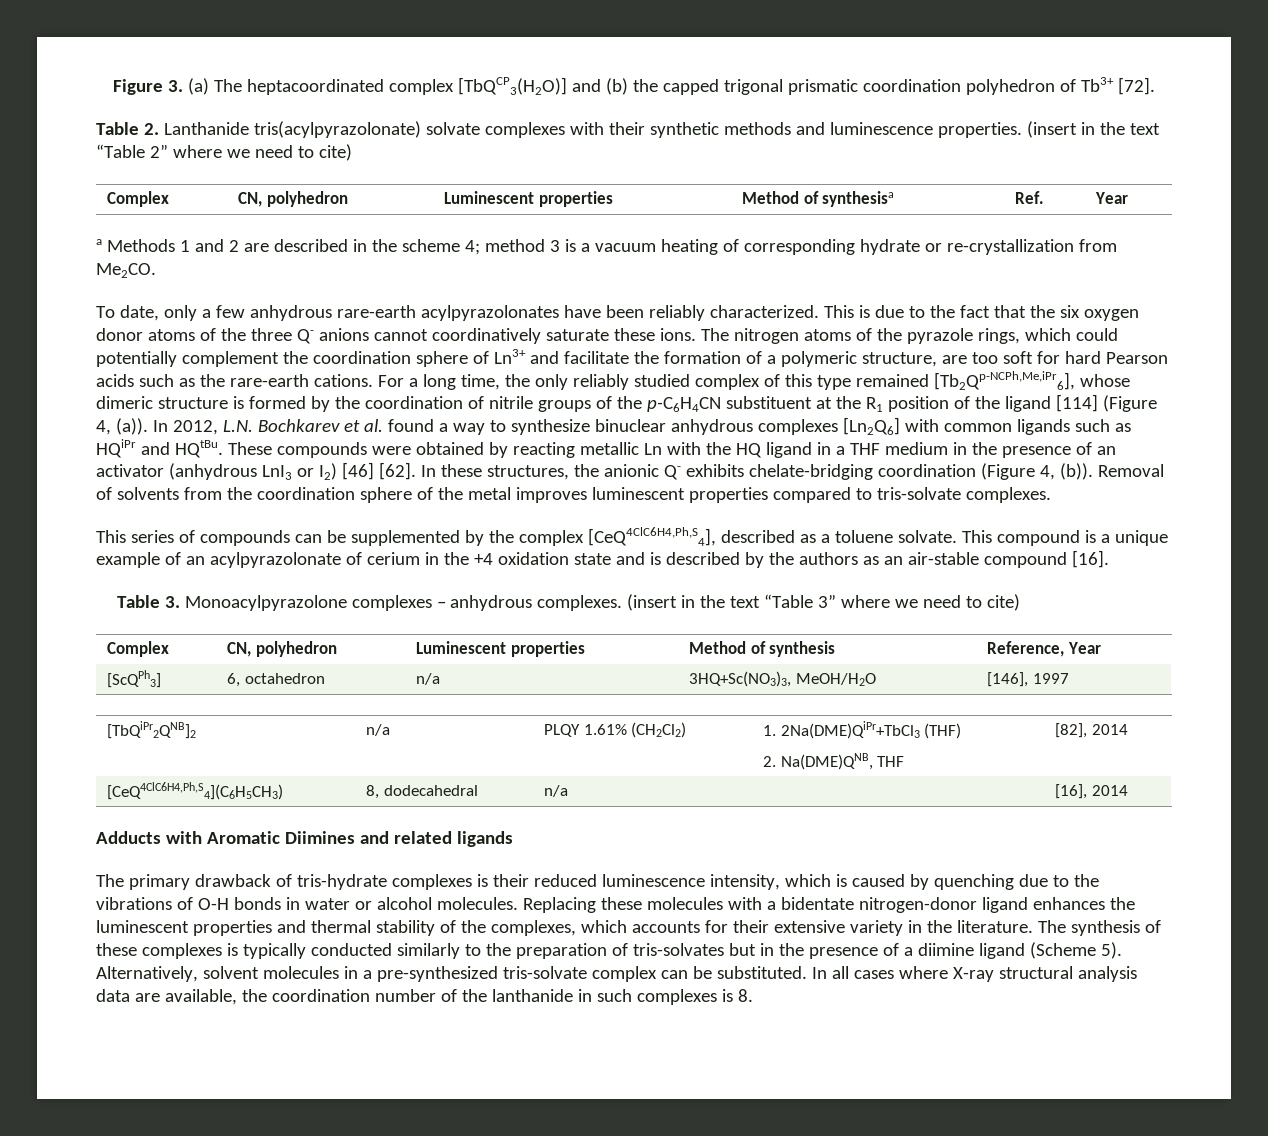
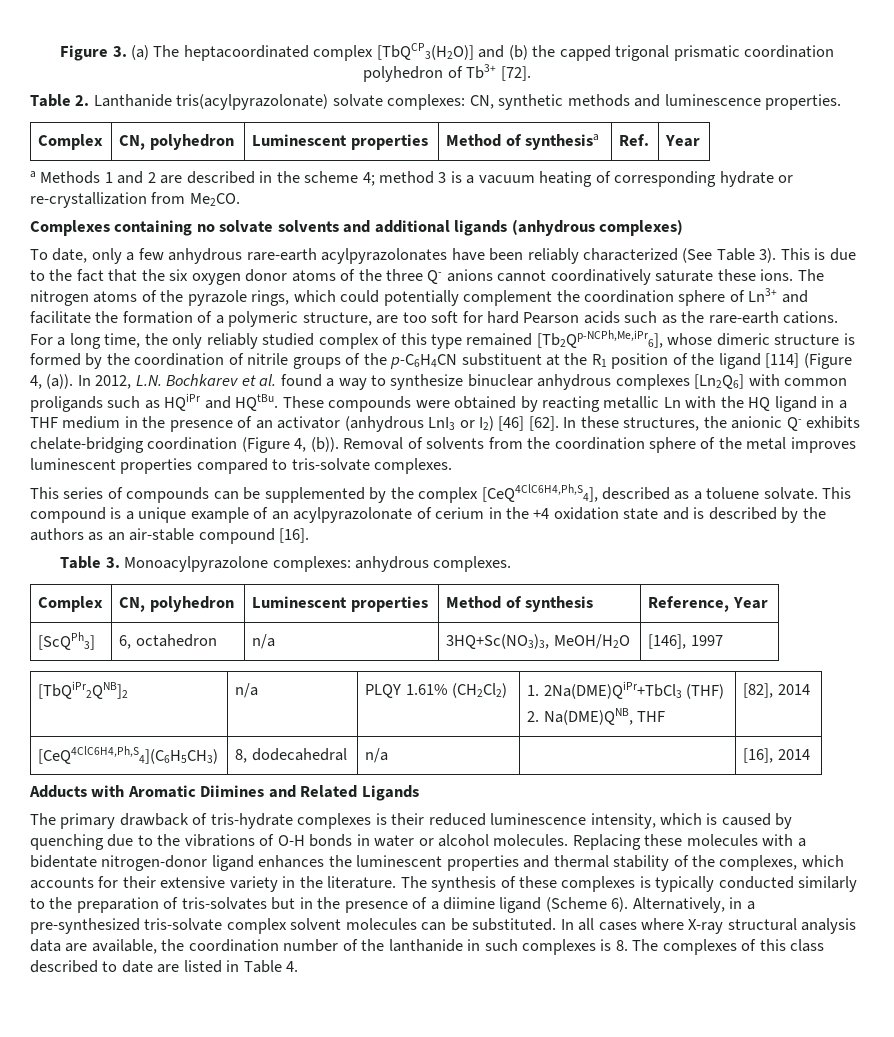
- Table 2. Lanthanide tris(acylpyrazolonate) solvate complexes with their synthetic methods and luminescence properties. (insert in the text “Table 2” where we need to cite)
+ Table 2. Lanthanide tris(acylpyrazolonate) solvate complexes: CN, synthetic methods and luminescence properties.
+ Complexes containing no solvate solvents and additional ligands (anhydrous complexes)
- To date, only a few anhydrous rare-earth acylpyrazolonates have been reliably characterized.
+ To date, only a few anhydrous rare-earth acylpyrazolonates have been reliably characterized (See Table 3).
- In 2012, L.N. Bochkarev et al. found a way to synthesize binuclear anhydrous complexes [Ln2Q6] with common ligands such as HQiPr and HQtBu.
+ In 2012, L.N. Bochkarev et al. found a way to synthesize binuclear anhydrous complexes [Ln2Q6] with common proligands such as HQiPr and HQtBu.
- Table 3. Monoacylpyrazolone complexes – anhydrous complexes. (insert in the text “Table 3” where we need to cite)
+ Table 3. Monoacylpyrazolone complexes: anhydrous complexes.
- Adducts with Aromatic Diimines and related ligands
+ Adducts with Aromatic Diimines and Related Ligands
- The synthesis of these complexes is typically conducted similarly to the preparation of tris-solvates but in the presence of a diimine ligand (Scheme 5). Alternatively, solvent molecules in a pre-synthesized tris-solvate complex can be substituted.
+ The synthesis of these complexes is typically conducted similarly to the preparation of tris-solvates but in the presence of a diimine ligand (Scheme 6). Alternatively, in a pre-synthesized tris-solvate complex solvent molecules can be substituted.
- In all cases where X-ray structural analysis data are available, the coordination number of the lanthanide in such complexes is 8.
+ In all cases where X-ray structural analysis data are available, the coordination number of the lanthanide in such complexes is 8. The complexes of this class described to date are listed in Table 4.

